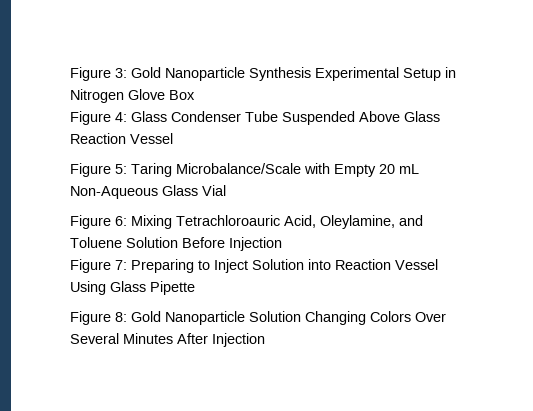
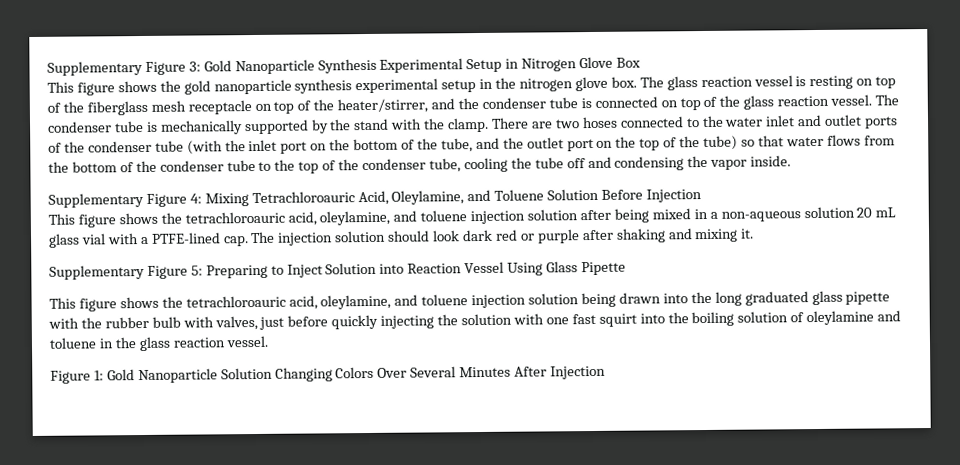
- Figure 3: Gold Nanoparticle Synthesis Experimental Setup in Nitrogen Glove Box
+ Supplementary Figure 3: Gold Nanoparticle Synthesis Experimental Setup in Nitrogen Glove Box
- Figure 4: Glass Condenser Tube Suspended Above Glass Reaction Vessel
- Figure 5: Taring Microbalance/Scale with Empty 20 mL Non-Aqueous Glass Vial
- Figure 6: Mixing Tetrachloroauric Acid, Oleylamine, and Toluene Solution Before Injection
+ This figure shows the gold nanoparticle synthesis experimental setup in the nitrogen glove box. The glass reaction vessel is resting on top of the fiberglass mesh receptacle on top of the heater/stirrer, and the condenser tube is connected on top of the glass reaction vessel. The condenser tube is mechanically supported by the stand with the clamp. There are two hoses connected to the water inlet and outlet ports of the condenser tube (with the inlet port on the bottom of the tube, and the outlet port on the top of the tube) so that water flows from the bottom of the condenser tube to the top of the condenser tube, cooling the tube off and condensing the vapor inside.
+ Supplementary Figure 4: Mixing Tetrachloroauric Acid, Oleylamine, and Toluene Solution Before Injection
- Figure 7: Preparing to Inject Solution into Reaction Vessel Using Glass Pipette
+ This figure shows the tetrachloroauric acid, oleylamine, and toluene injection solution after being mixed in a non-aqueous solution 20 mL glass vial with a PTFE-lined cap. The injection solution should look dark red or purple after shaking and mixing it.
+ Supplementary Figure 5: Preparing to Inject Solution into Reaction Vessel Using Glass Pipette
- Figure 8: Gold Nanoparticle Solution Changing Colors Over Several Minutes After Injection
+ This figure shows the tetrachloroauric acid, oleylamine, and toluene injection solution being drawn into the long graduated glass pipette with the rubber bulb with valves, just before quickly injecting the solution with one fast squirt into the boiling solution of oleylamine and toluene in the glass reaction vessel.
+ Figure 1: Gold Nanoparticle Solution Changing Colors Over Several Minutes After Injection

